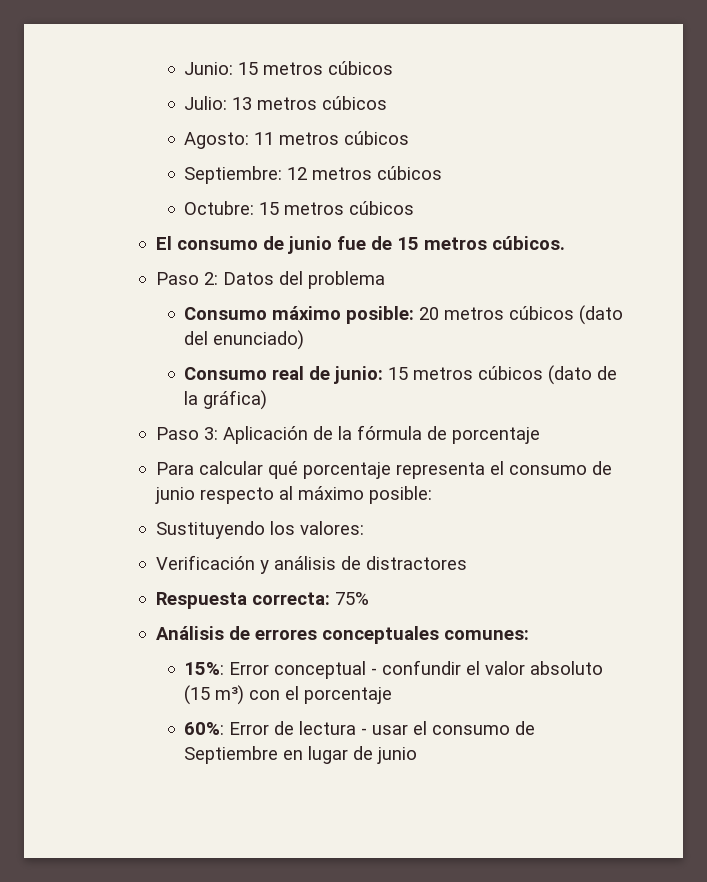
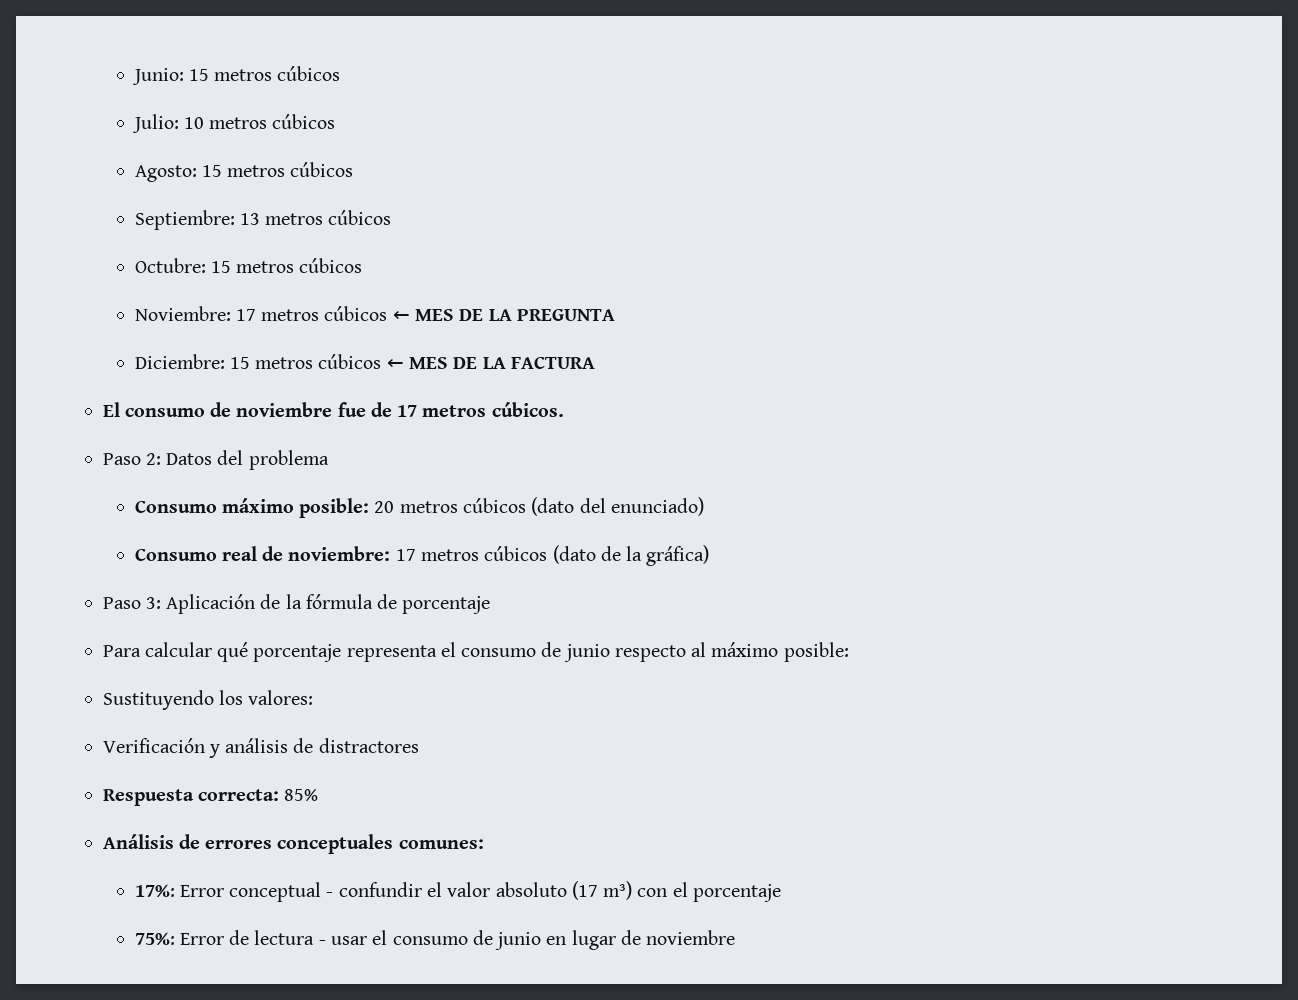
- Julio: 13 metros cúbicos
+ Julio: 10 metros cúbicos
- Agosto: 11 metros cúbicos
+ Agosto: 15 metros cúbicos
- Septiembre: 12 metros cúbicos
+ Septiembre: 13 metros cúbicos
+ Noviembre: 17 metros cúbicos ← MES DE LA PREGUNTA
+ Diciembre: 15 metros cúbicos ← MES DE LA FACTURA
- El consumo de junio fue de 15 metros cúbicos.
+ El consumo de noviembre fue de 17 metros cúbicos.
- Consumo real de junio: 15 metros cúbicos (dato de la gráfica)
+ Consumo real de noviembre: 17 metros cúbicos (dato de la gráfica)
- Respuesta correcta: 75%
+ Respuesta correcta: 85%
- 15%: Error conceptual - confundir el valor absoluto (15 m³) con el porcentaje
+ 17%: Error conceptual - confundir el valor absoluto (17 m³) con el porcentaje
- 60%: Error de lectura - usar el consumo de Septiembre en lugar de junio
+ 75%: Error de lectura - usar el consumo de junio en lugar de noviembre

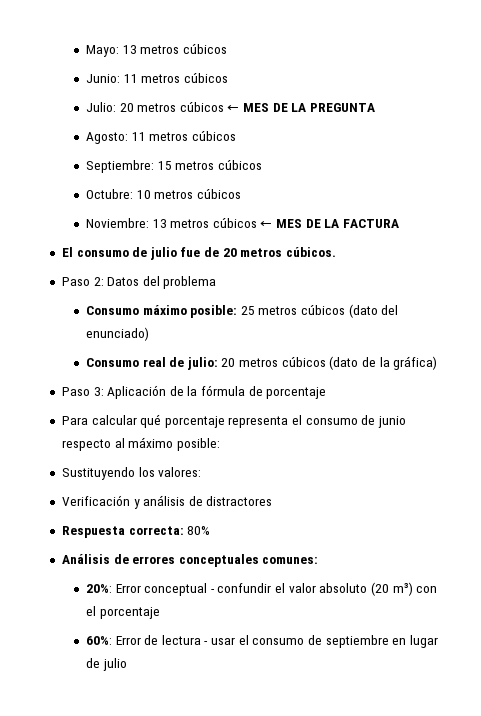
- Junio: 15 metros cúbicos
- Julio: 10 metros cúbicos
- Agosto: 15 metros cúbicos
- Septiembre: 13 metros cúbicos
- Octubre: 15 metros cúbicos
- Noviembre: 17 metros cúbicos ← MES DE LA PREGUNTA
+ Mayo: 13 metros cúbicos
+ Junio: 11 metros cúbicos
+ Julio: 20 metros cúbicos ← MES DE LA PREGUNTA
- Diciembre: 15 metros cúbicos ← MES DE LA FACTURA
+ Agosto: 11 metros cúbicos
+ Septiembre: 15 metros cúbicos
+ Octubre: 10 metros cúbicos
+ Noviembre: 13 metros cúbicos ← MES DE LA FACTURA
- El consumo de noviembre fue de 17 metros cúbicos.
+ El consumo de julio fue de 20 metros cúbicos.
- Consumo máximo posible: 20 metros cúbicos (dato del enunciado)
+ Consumo máximo posible: 25 metros cúbicos (dato del enunciado)
- Consumo real de noviembre: 17 metros cúbicos (dato de la gráfica)
+ Consumo real de julio: 20 metros cúbicos (dato de la gráfica)
- Respuesta correcta: 85%
+ Respuesta correcta: 80%
- 17%: Error conceptual - confundir el valor absoluto (17 m³) con el porcentaje
+ 20%: Error conceptual - confundir el valor absoluto (20 m³) con el porcentaje
- 75%: Error de lectura - usar el consumo de junio en lugar de noviembre
+ 60%: Error de lectura - usar el consumo de septiembre en lugar de julio

